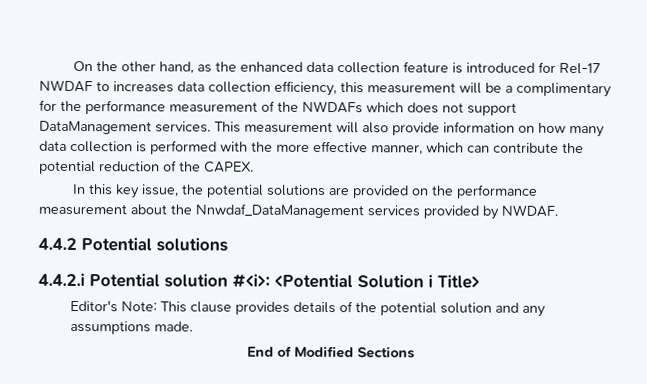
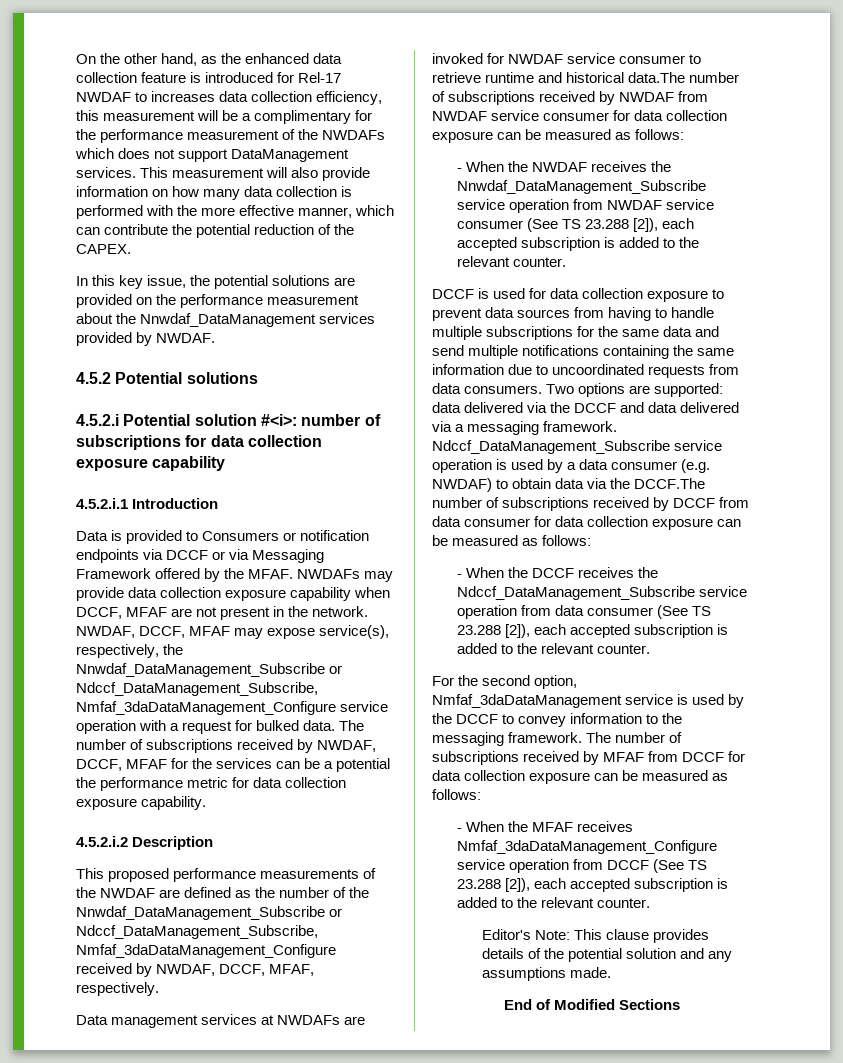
- 4.4.2 Potential solutions
+ 4.5.2 Potential solutions
- 4.4.2.i Potential solution #<i>: <Potential Solution i Title>
+ 4.5.2.i Potential solution #<i>: number of subscriptions for data collection exposure capability
+ 4.5.2.i.1 Introduction
+ Data is provided to Consumers or notification endpoints via DCCF or via Messaging Framework offered by the MFAF. NWDAFs may provide data collection exposure capability when DCCF, MFAF are not present in the network. NWDAF, DCCF, MFAF may expose service(s), respectively, the Nnwdaf_DataManagement_Subscribe or Ndccf_DataManagement_Subscribe, Nmfaf_3daDataManagement_Configure service operation with a request for bulked data. The number of subscriptions received by NWDAF, DCCF, MFAF for the services can be a potential the performance metric for data collection exposure capability.
+ 4.5.2.i.2 Description
+ This proposed performance measurements of the NWDAF are defined as the number of the Nnwdaf_DataManagement_Subscribe or Ndccf_DataManagement_Subscribe, Nmfaf_3daDataManagement_Configure received by NWDAF, DCCF, MFAF, respectively.
+ Data management services at NWDAFs are invoked for NWDAF service consumer to retrieve runtime and historical data.The number of subscriptions received by NWDAF from NWDAF service consumer for data collection exposure can be measured as follows:
+ - When the NWDAF receives the Nnwdaf_DataManagement_Subscribe service operation from NWDAF service consumer (See TS 23.288 [2]), each accepted subscription is added to the relevant counter.
+ DCCF is used for data collection exposure to prevent data sources from having to handle multiple subscriptions for the same data and send multiple notifications containing the same information due to uncoordinated requests from data consumers. Two options are supported: data delivered via the DCCF and data delivered via a messaging framework. Ndccf_DataManagement_Subscribe service operation is used by a data consumer (e.g. NWDAF) to obtain data via the DCCF.The number of subscriptions received by DCCF from data consumer for data collection exposure can be measured as follows:
+ - When the DCCF receives the Ndccf_DataManagement_Subscribe service operation from data consumer (See TS 23.288 [2]), each accepted subscription is added to the relevant counter.
+ For the second option, Nmfaf_3daDataManagement service is used by the DCCF to convey information to the messaging framework. The number of subscriptions received by MFAF from DCCF for data collection exposure can be measured as follows:
+ - When the MFAF receives Nmfaf_3daDataManagement_Configure service operation from DCCF (See TS 23.288 [2]), each accepted subscription is added to the relevant counter.

